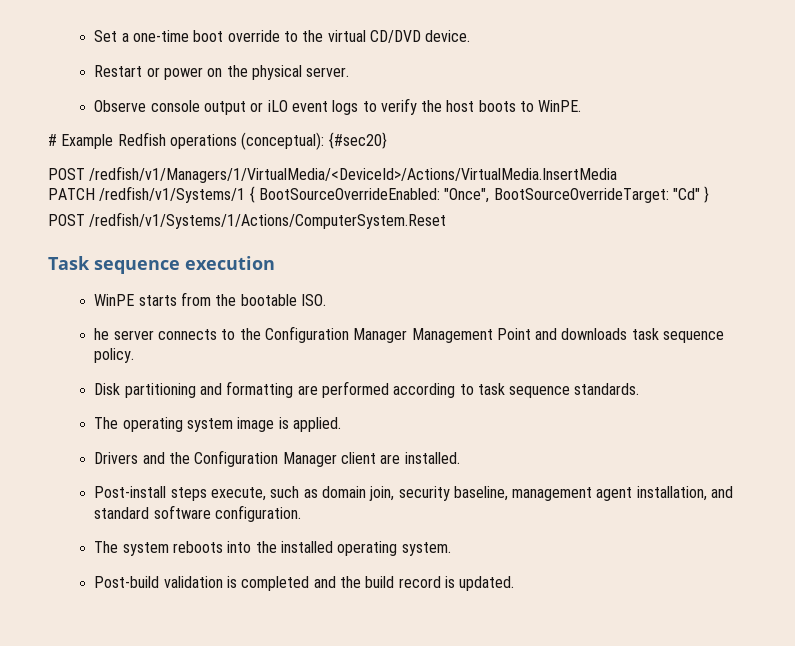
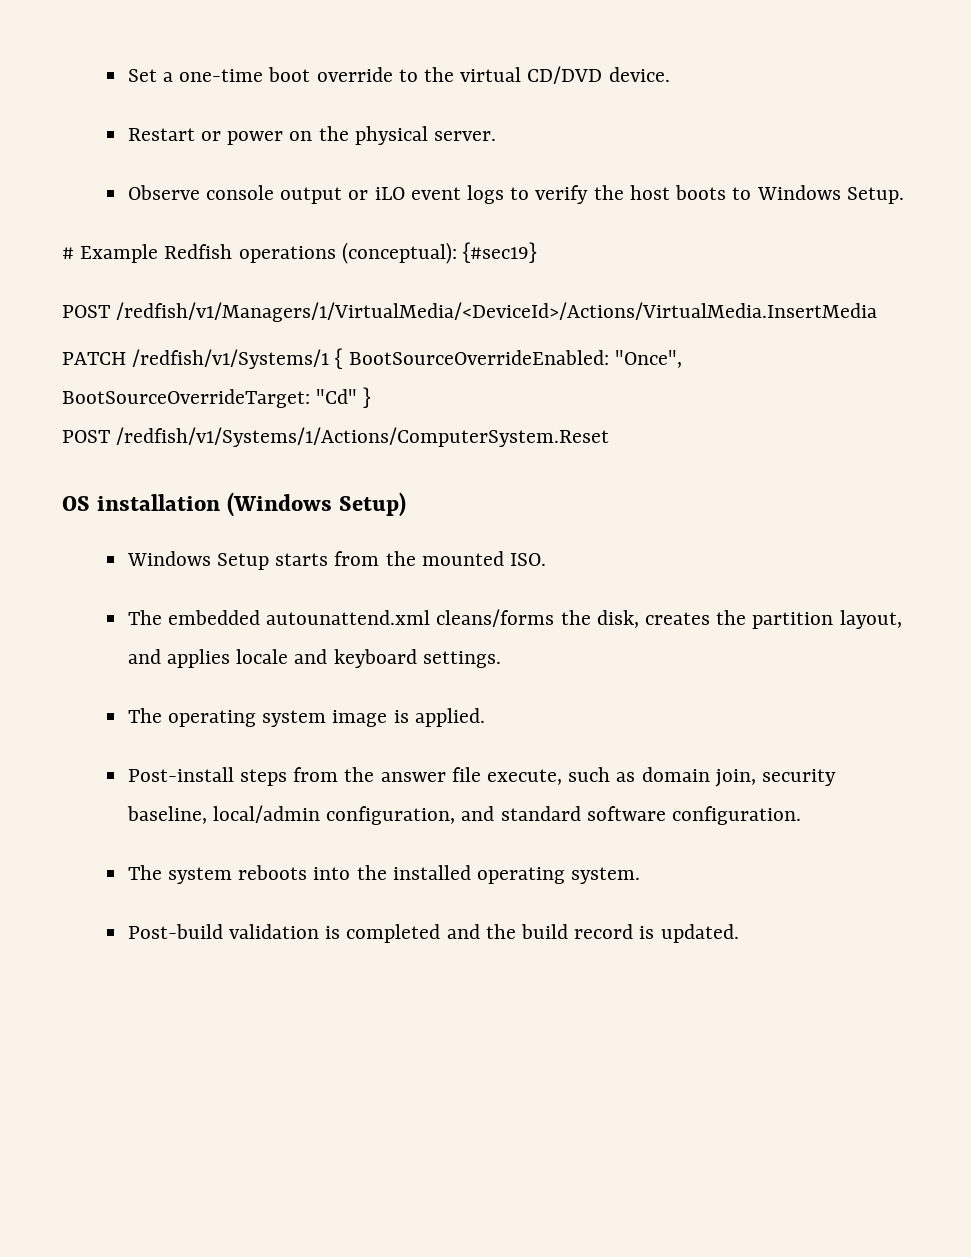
- Observe console output or iLO event logs to verify the host boots to WinPE.
+ Observe console output or iLO event logs to verify the host boots to Windows Setup.
- # Example Redfish operations (conceptual): {#sec20}
+ # Example Redfish operations (conceptual): {#sec19}
- Task sequence execution
- WinPE starts from the bootable ISO.
+ OS installation (Windows Setup)
+ Windows Setup starts from the mounted ISO.
- he server connects to the Configuration Manager Management Point and downloads task sequence policy.
- Disk partitioning and formatting are performed according to task sequence standards.
+ The embedded autounattend.xml cleans/forms the disk, creates the partition layout, and applies locale and keyboard settings.
- Drivers and the Configuration Manager client are installed.
- Post-install steps execute, such as domain join, security baseline, management agent installation, and standard software configuration.
+ Post-install steps from the answer file execute, such as domain join, security baseline, local/admin configuration, and standard software configuration.

